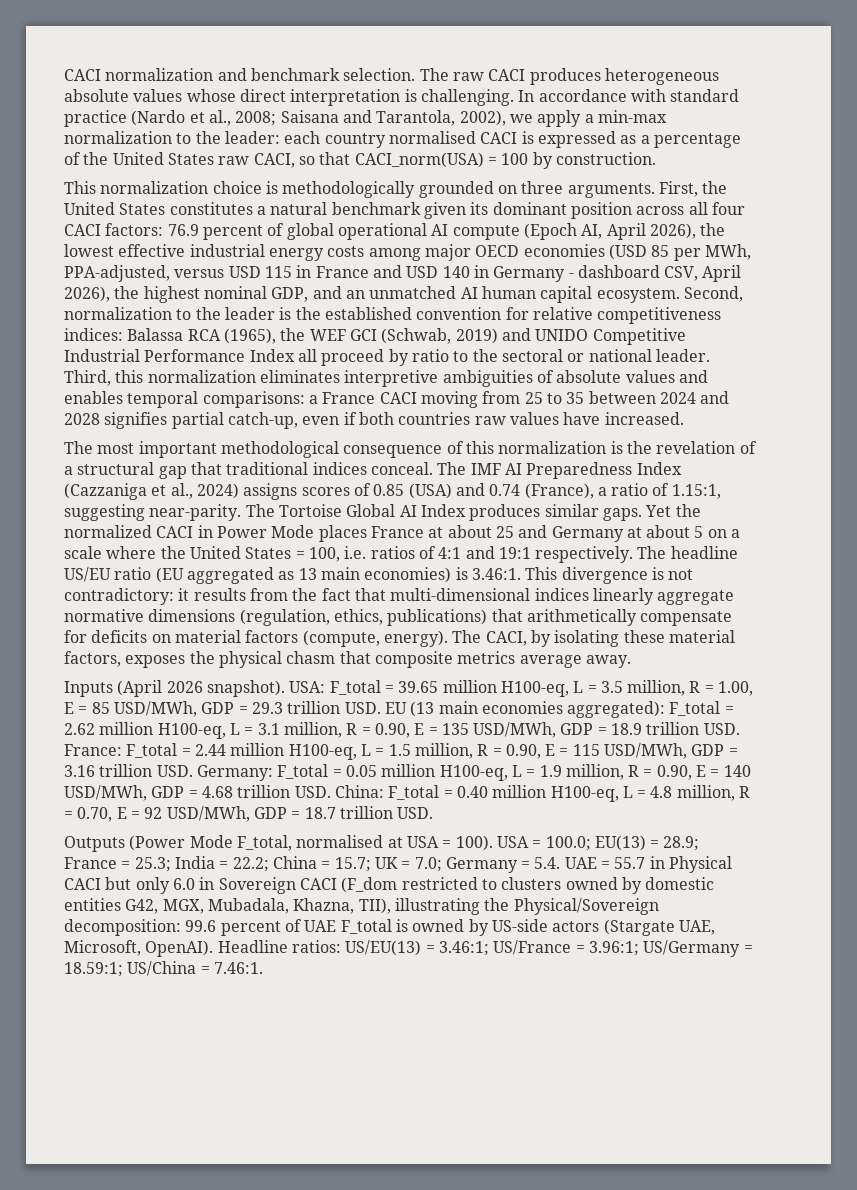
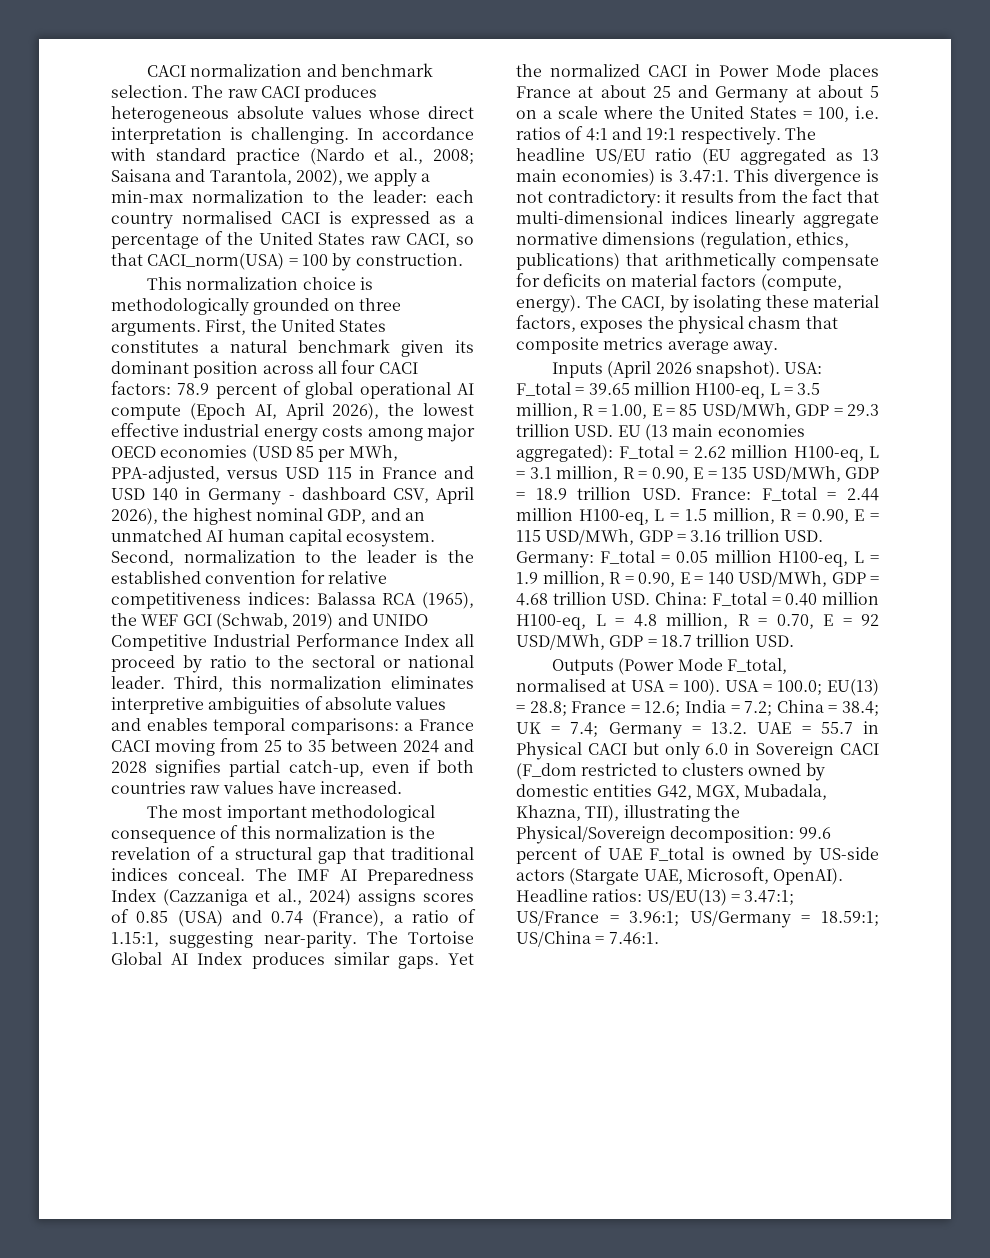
- 76.9 percent of global operational AI compute (Epoch AI, April 2026), the lowest effective industrial energy costs among major OECD economies (USD 85 per MWh, PPA-adjusted, versus USD 115 in France and USD 140 in Germany - dashboard CSV, April 2026), the highest nominal GDP, and an unmatched AI human capital ecosystem.
+ 78.9 percent of global operational AI compute (Epoch AI, April 2026), the lowest effective industrial energy costs among major OECD economies (USD 85 per MWh, PPA-adjusted, versus USD 115 in France and USD 140 in Germany - dashboard CSV, April 2026), the highest nominal GDP, and an unmatched AI human capital ecosystem.
- The headline US/EU ratio (EU aggregated as 13 main economies) is 3.46:1. This divergence is not contradictory: it results from the fact that multi-dimensional indices linearly aggregate normative dimensions (regulation, ethics, publications) that arithmetically compensate for deficits on material factors (compute, energy).
+ The headline US/EU ratio (EU aggregated as 13 main economies) is 3.47:1. This divergence is not contradictory: it results from the fact that multi-dimensional indices linearly aggregate normative dimensions (regulation, ethics, publications) that arithmetically compensate for deficits on material factors (compute, energy).
- USA = 100.0; EU(13) = 28.9; France = 25.3; India = 22.2; China = 15.7; UK = 7.0; Germany = 5.4. UAE = 55.7 in Physical CACI but only 6.0 in Sovereign CACI (F_dom restricted to clusters owned by domestic entities G42, MGX, Mubadala, Khazna, TII), illustrating the Physical/Sovereign decomposition: 99.6 percent of UAE F_total is owned by US-side actors (Stargate UAE, Microsoft, OpenAI).
+ USA = 100.0; EU(13) = 28.8; France = 12.6; India = 7.2; China = 38.4; UK = 7.4; Germany = 13.2. UAE = 55.7 in Physical CACI but only 6.0 in Sovereign CACI (F_dom restricted to clusters owned by domestic entities G42, MGX, Mubadala, Khazna, TII), illustrating the Physical/Sovereign decomposition: 99.6 percent of UAE F_total is owned by US-side actors (Stargate UAE, Microsoft, OpenAI).
- Headline ratios: US/EU(13) = 3.46:1; US/France = 3.96:1; US/Germany = 18.59:1; US/China = 7.46:1.
+ Headline ratios: US/EU(13) = 3.47:1; US/France = 3.96:1; US/Germany = 18.59:1; US/China = 7.46:1.

